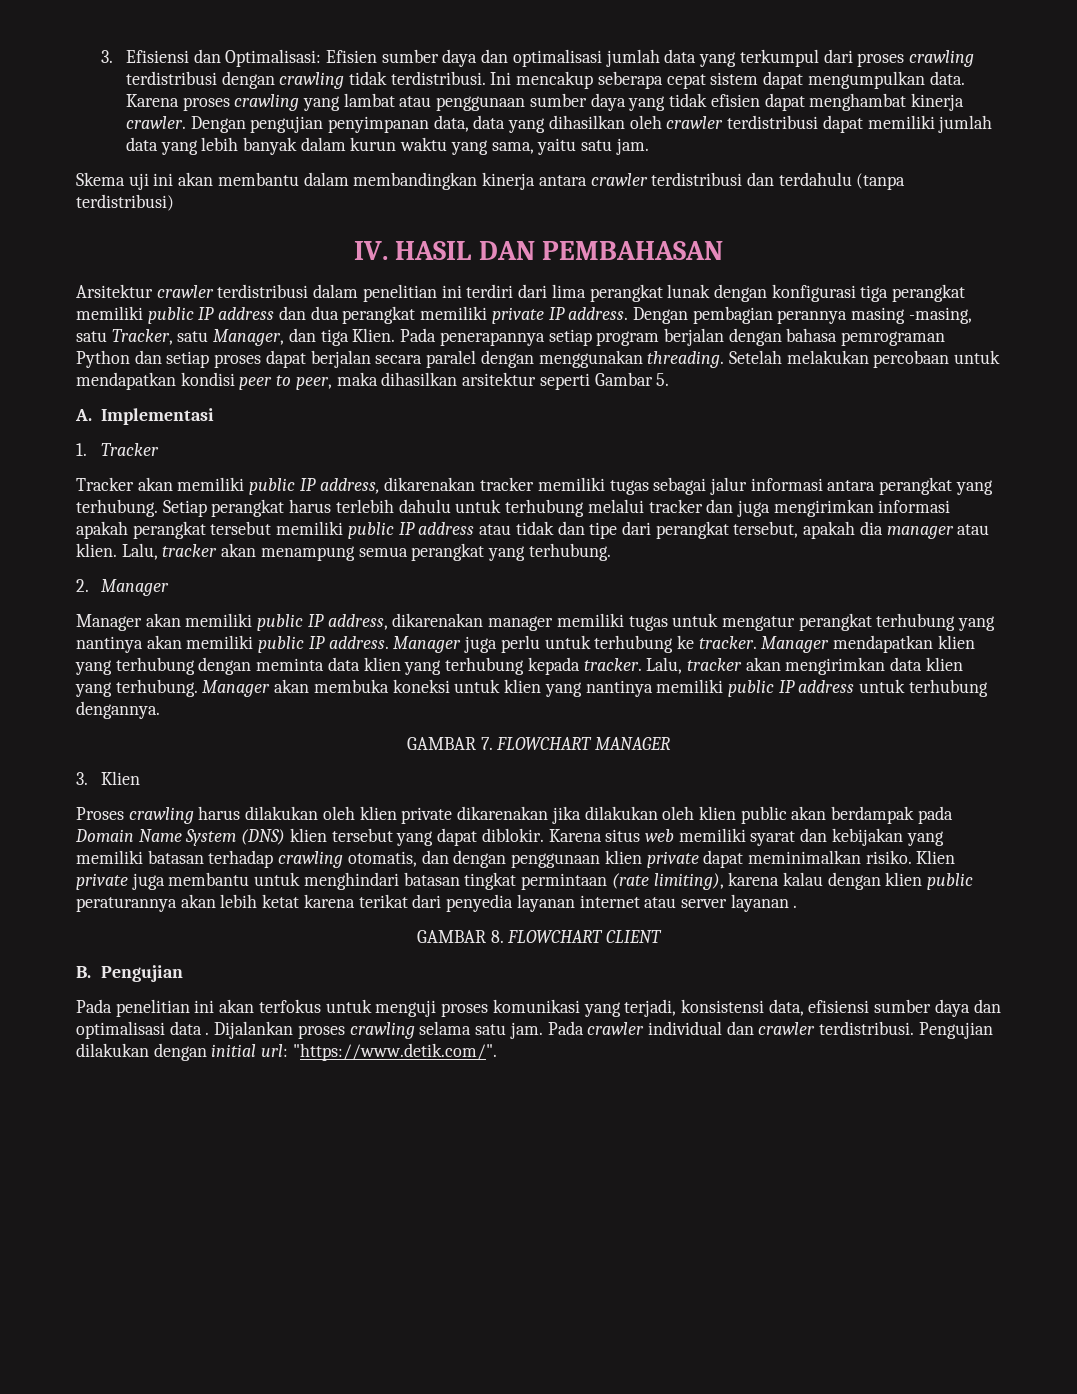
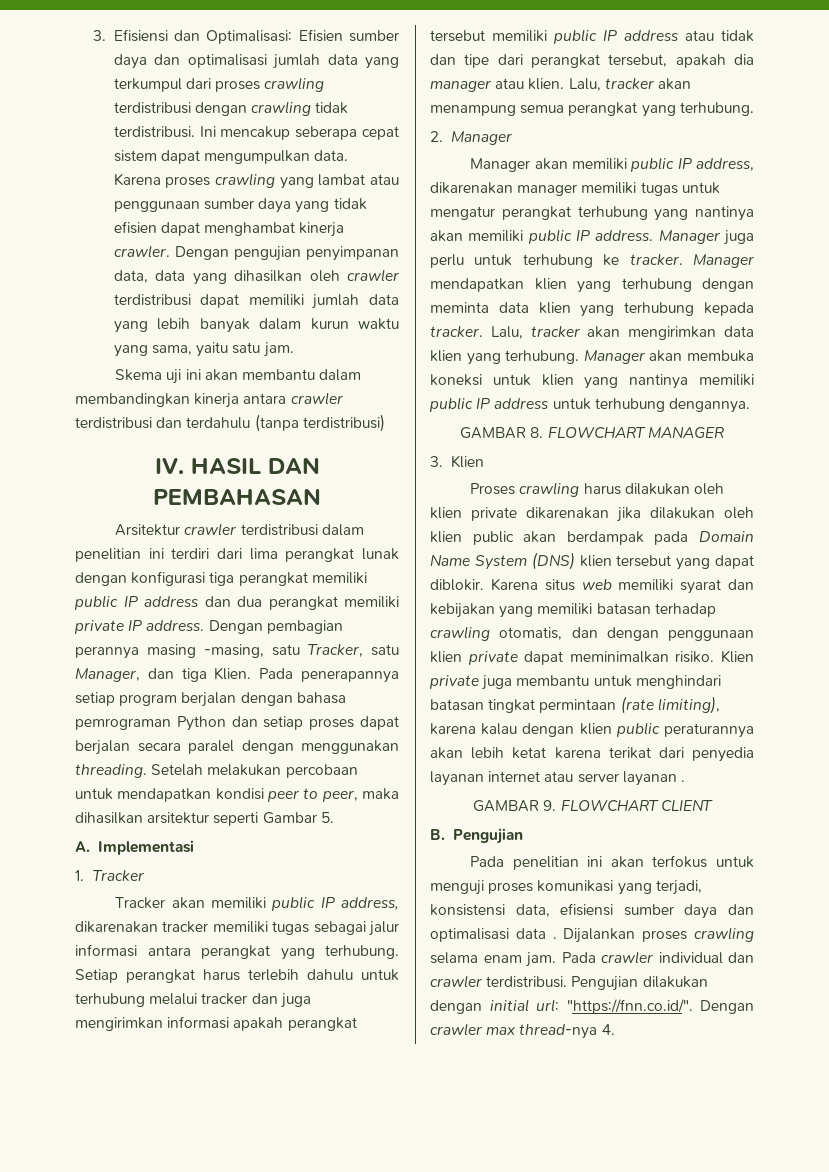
- GAMBAR 7. FLOWCHART MANAGER
+ GAMBAR 8. FLOWCHART MANAGER
- GAMBAR 8. FLOWCHART CLIENT
+ GAMBAR 9. FLOWCHART CLIENT
- Dijalankan proses crawling selama satu jam.
+ Dijalankan proses crawling selama enam jam.
- Pengujian dilakukan dengan initial url: "https://www.detik.com/".
+ Pengujian dilakukan dengan initial url: "https://fnn.co.id/". Dengan crawler max thread-nya 4.

